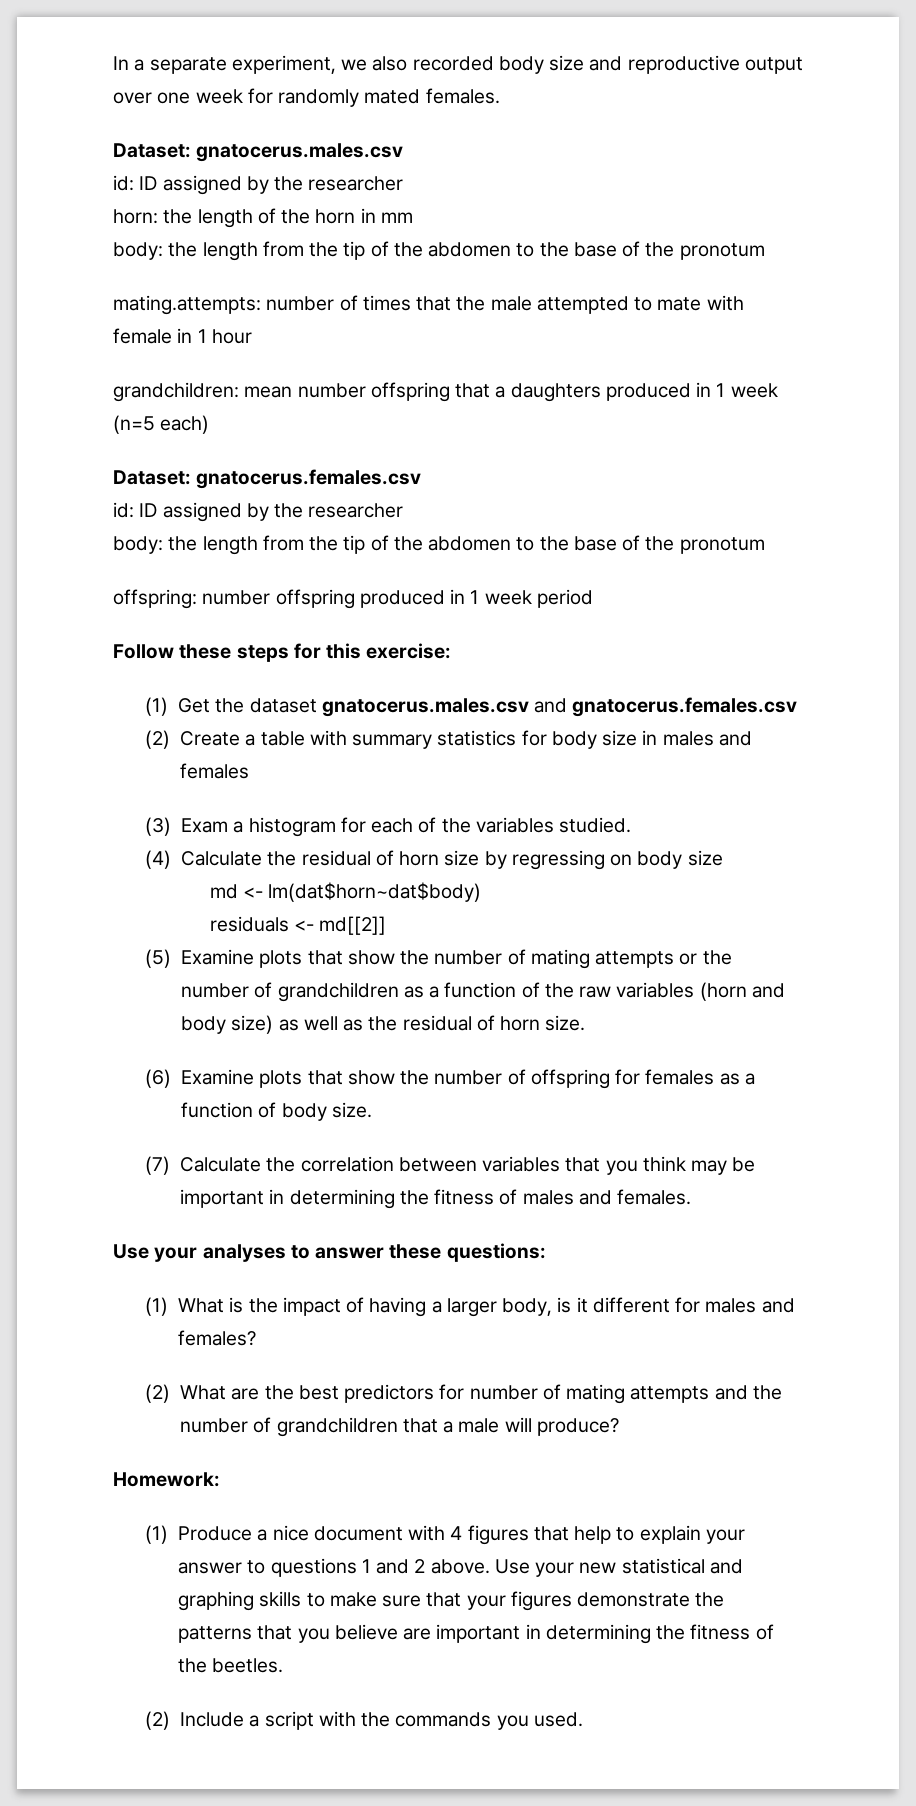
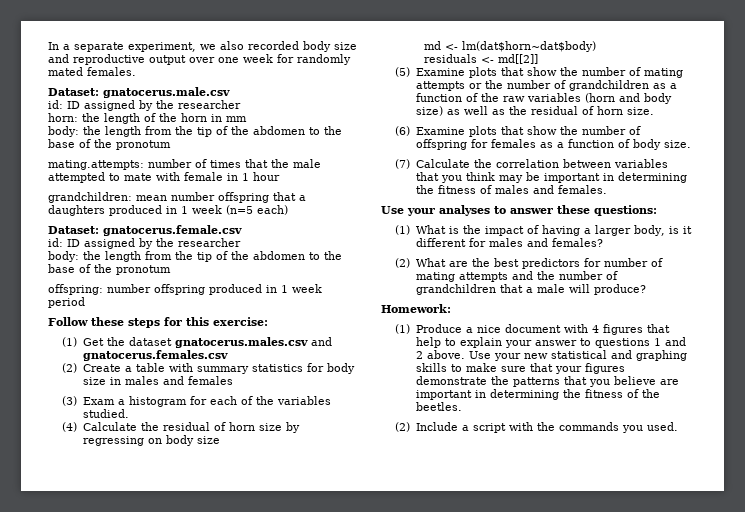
- Dataset: gnatocerus.males.csv
+ Dataset: gnatocerus.male.csv
- Dataset: gnatocerus.females.csv
+ Dataset: gnatocerus.female.csv

